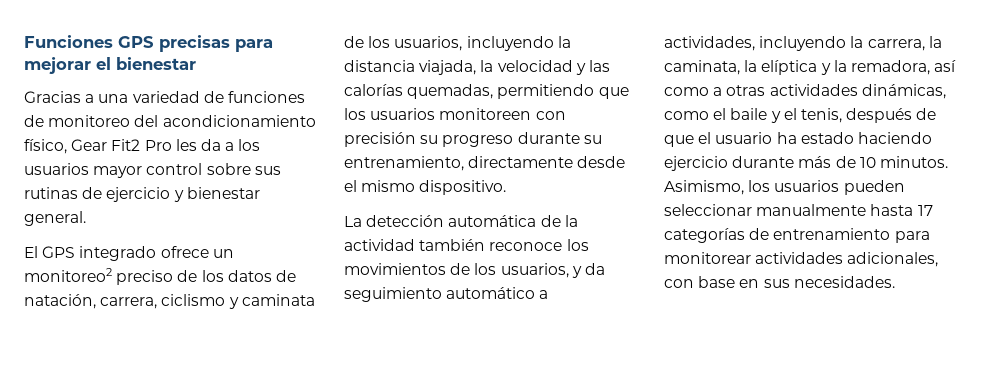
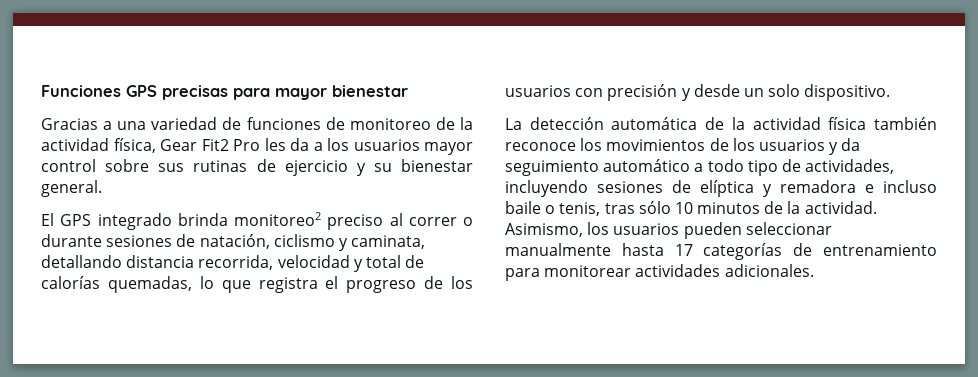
- Funciones GPS precisas para mejorar el bienestar
+ Funciones GPS precisas para mayor bienestar
- Gracias a una variedad de funciones de monitoreo del acondicionamiento físico, Gear Fit2 Pro les da a los usuarios mayor control sobre sus rutinas de ejercicio y bienestar general.
+ Gracias a una variedad de funciones de monitoreo de la actividad física, Gear Fit2 Pro les da a los usuarios mayor control sobre sus rutinas de ejercicio y su bienestar general.
- El GPS integrado ofrece un monitoreo2 preciso de los datos de natación, carrera, ciclismo y caminata de los usuarios, incluyendo la distancia viajada, la velocidad y las calorías quemadas, permitiendo que los usuarios monitoreen con precisión su progreso durante su entrenamiento, directamente desde el mismo dispositivo.
+ El GPS integrado brinda monitoreo2 preciso al correr o durante sesiones de natación, ciclismo y caminata, detallando distancia recorrida, velocidad y total de calorías quemadas, lo que registra el progreso de los usuarios con precisión y desde un solo dispositivo.
- La detección automática de la actividad también reconoce los movimientos de los usuarios, y da seguimiento automático a actividades, incluyendo la carrera, la caminata, la elíptica y la remadora, así como a otras actividades dinámicas, como el baile y el tenis, después de que el usuario ha estado haciendo ejercicio durante más de 10 minutos.
+ La detección automática de la actividad física también reconoce los movimientos de los usuarios y da seguimiento automático a todo tipo de actividades, incluyendo sesiones de elíptica y remadora e incluso baile o tenis, tras sólo 10 minutos de la actividad.
- Asimismo, los usuarios pueden seleccionar manualmente hasta 17 categorías de entrenamiento para monitorear actividades adicionales, con base en sus necesidades.
+ Asimismo, los usuarios pueden seleccionar manualmente hasta 17 categorías de entrenamiento para monitorear actividades adicionales.

